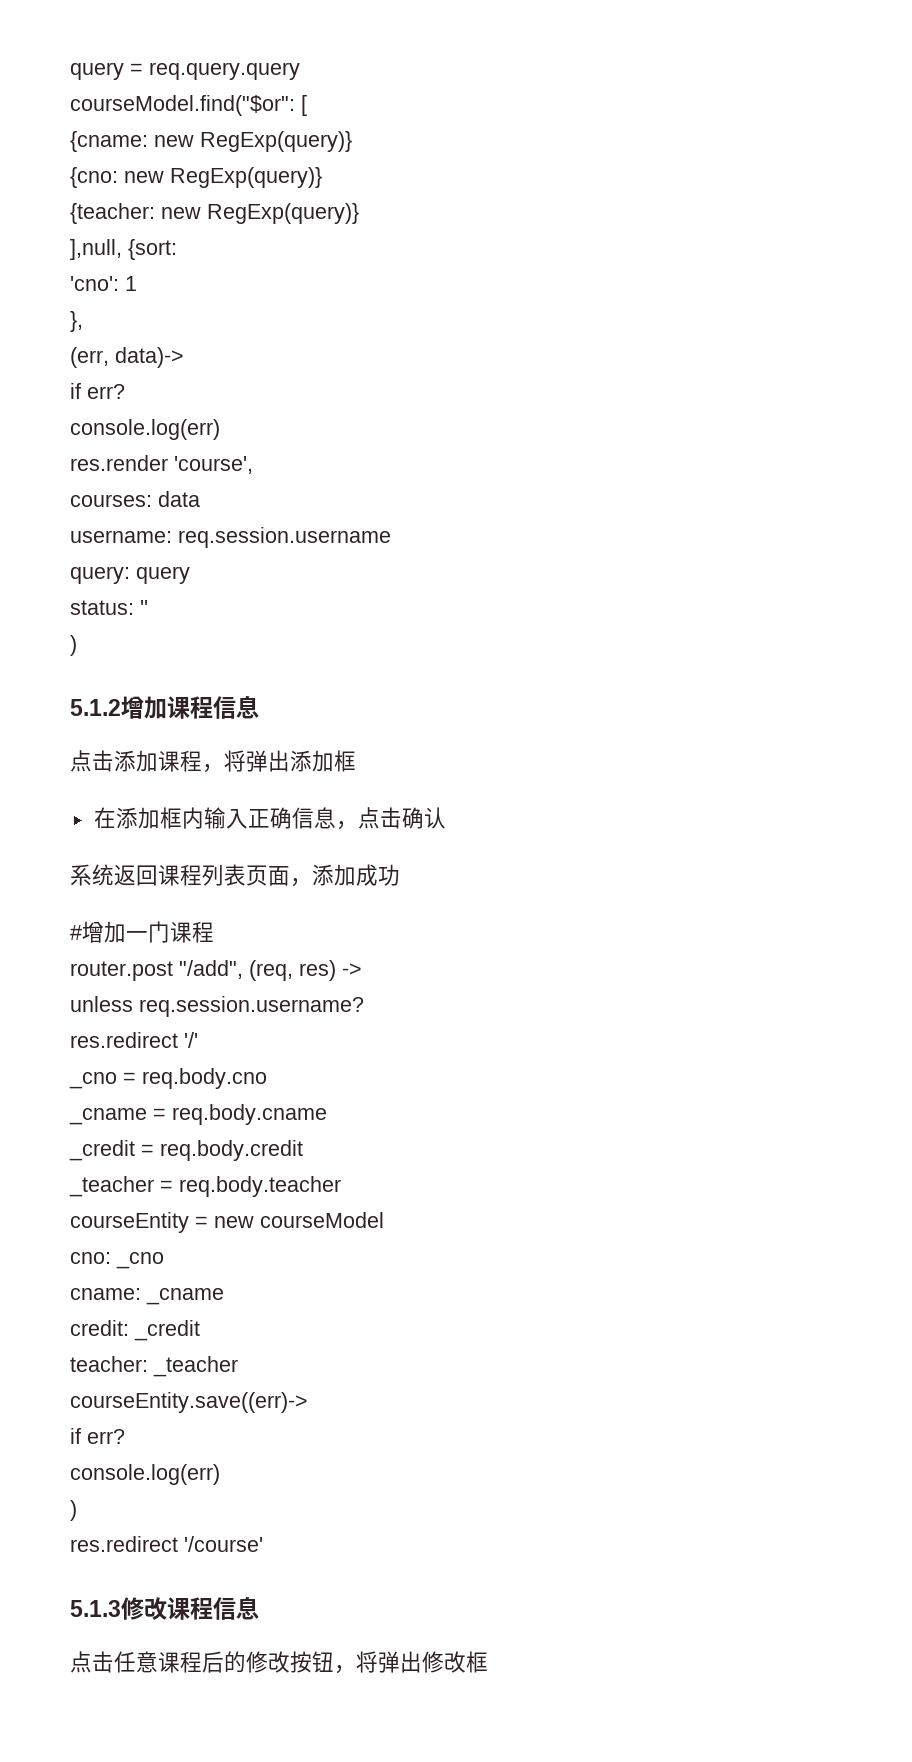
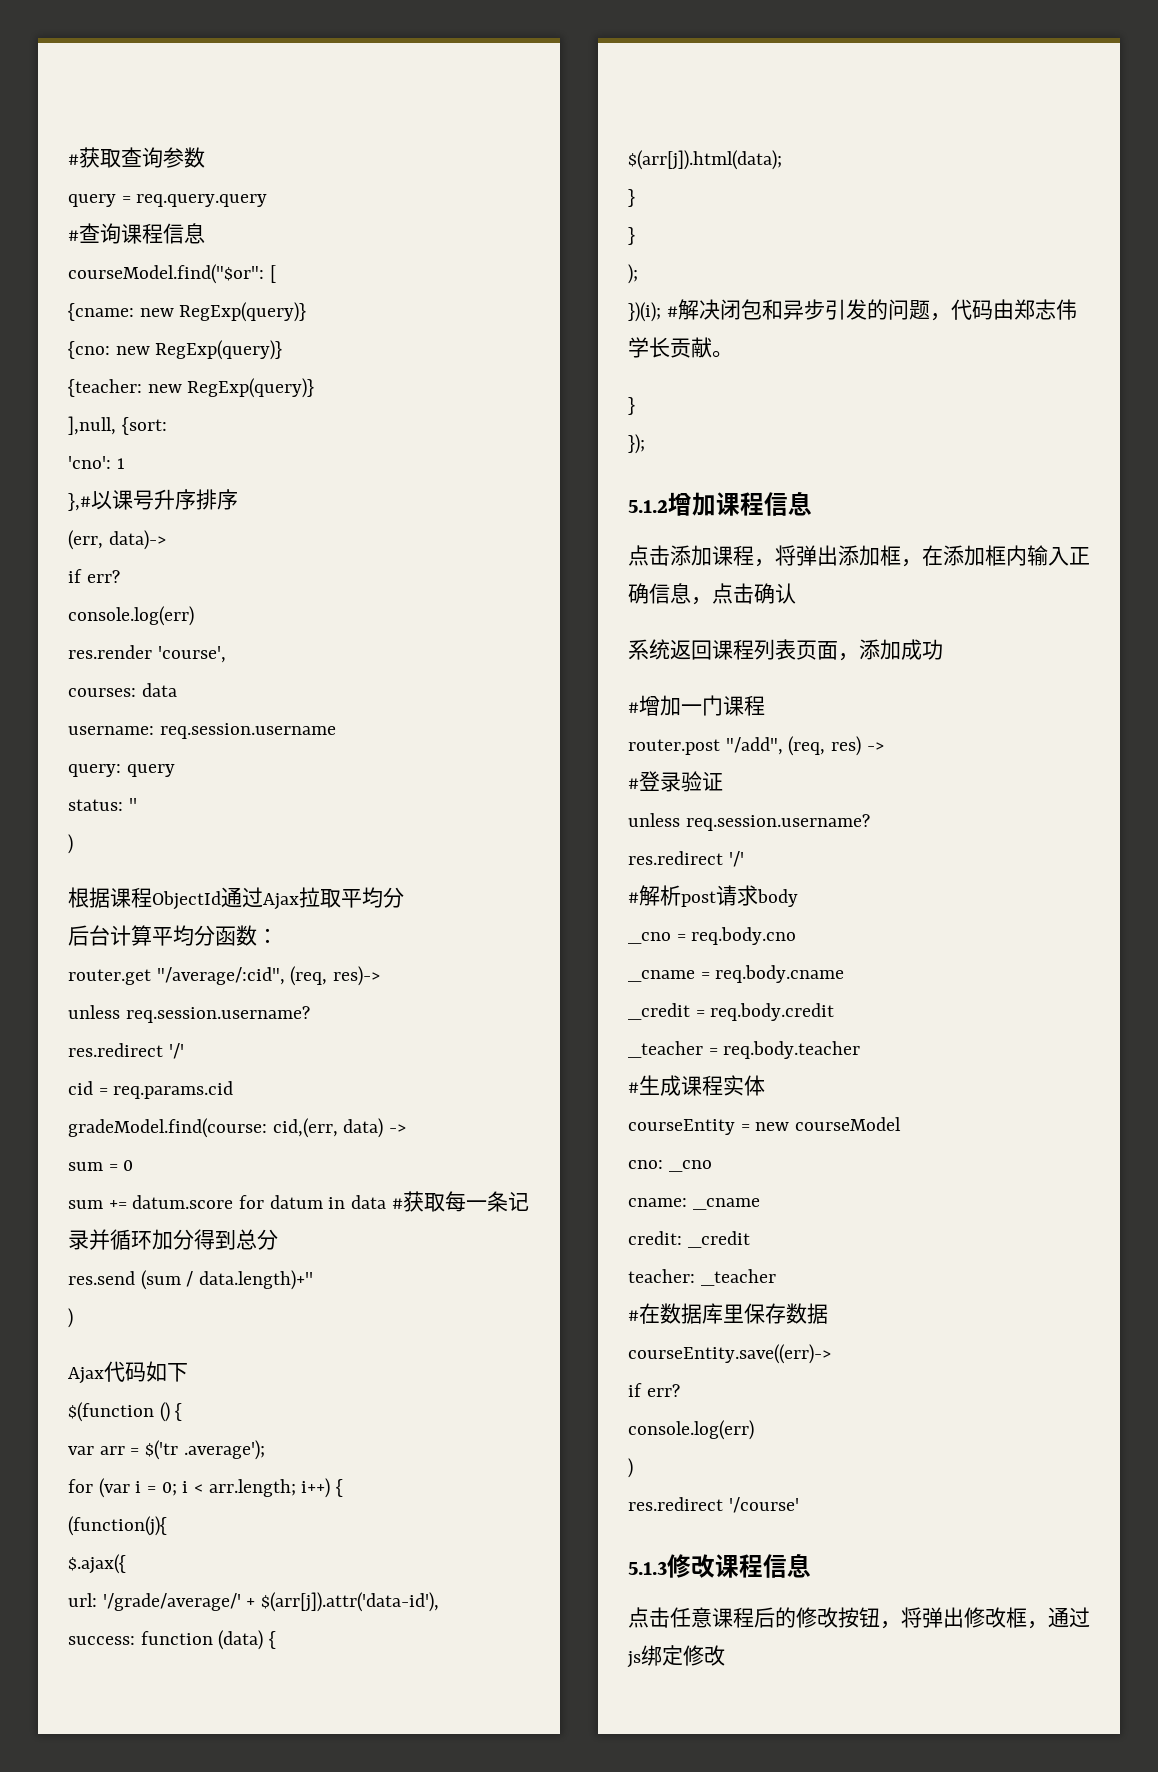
+ #获取查询参数
+ #查询课程信息
- },
+ },#以课号升序排序
+ 根据课程ObjectId通过Ajax拉取平均分
+ 后台计算平均分函数：
+ router.get "/average/:cid", (req, res)->
+ unless req.session.username?
+ res.redirect '/'
+ cid = req.params.cid
+ gradeModel.find(course: cid,(err, data) ->
+ sum = 0
+ sum += datum.score for datum in data #获取每一条记录并循环加分得到总分
+ res.send (sum / data.length)+''
+ )
+ Ajax代码如下
+ $(function () {
+ var arr = $('tr .average');
+ for (var i = 0; i < arr.length; i++) {
+ (function(j){
+ $.ajax({
+ url: '/grade/average/' + $(arr[j]).attr('data-id'),
+ success: function (data) {
+ $(arr[j]).html(data);
+ }
+ }
+ );
+ })(i); #解决闭包和异步引发的问题，代码由郑志伟学长贡献。
+ }
+ });
- 点击添加课程，将弹出添加框
- 在添加框内输入正确信息，点击确认
+ 点击添加课程，将弹出添加框，在添加框内输入正确信息，点击确认
+ #登录验证
  unless req.session.username?
  res.redirect '/'
+ #解析post请求body
+ #生成课程实体
+ #在数据库里保存数据
- 点击任意课程后的修改按钮，将弹出修改框
+ 点击任意课程后的修改按钮，将弹出修改框，通过js绑定修改

